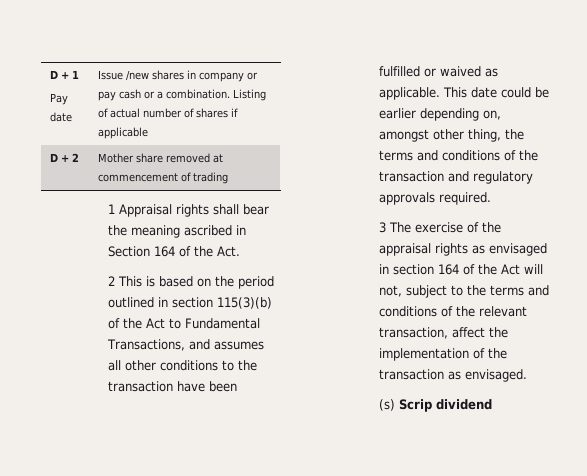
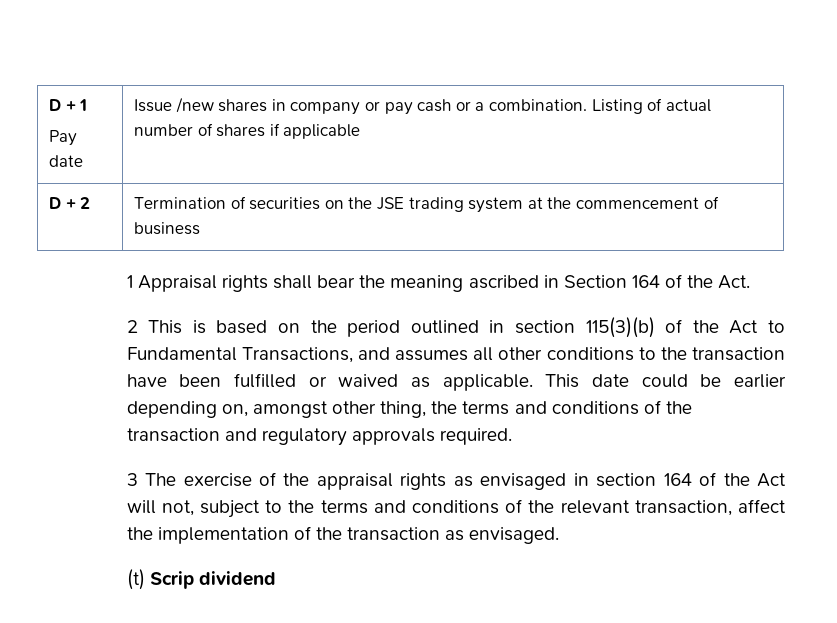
- D + 2 | Mother share removed at commencement of trading
+ D + 2 | Termination of securities on the JSE trading system at the commencement of business
- (s) Scrip dividend
+ (t) Scrip dividend

